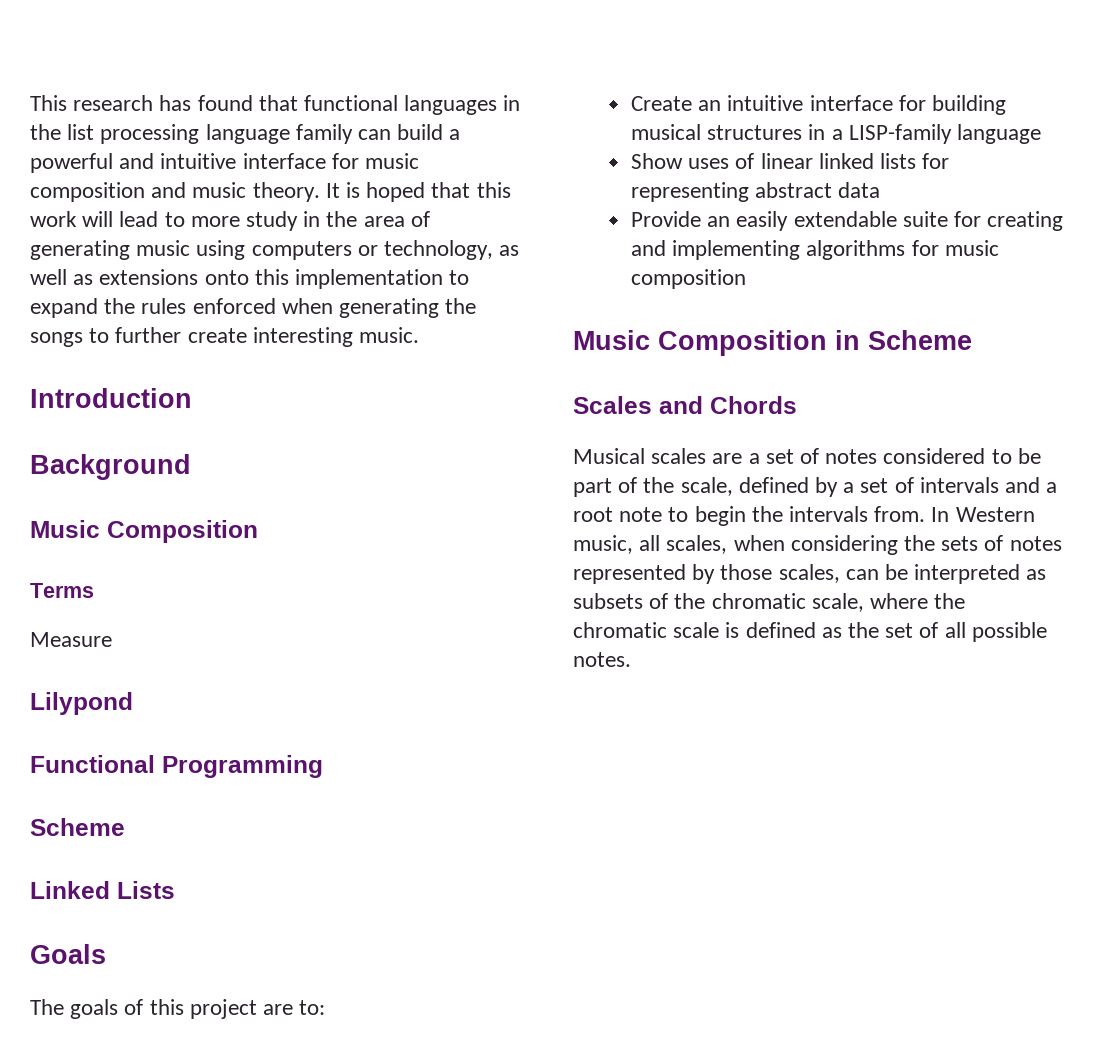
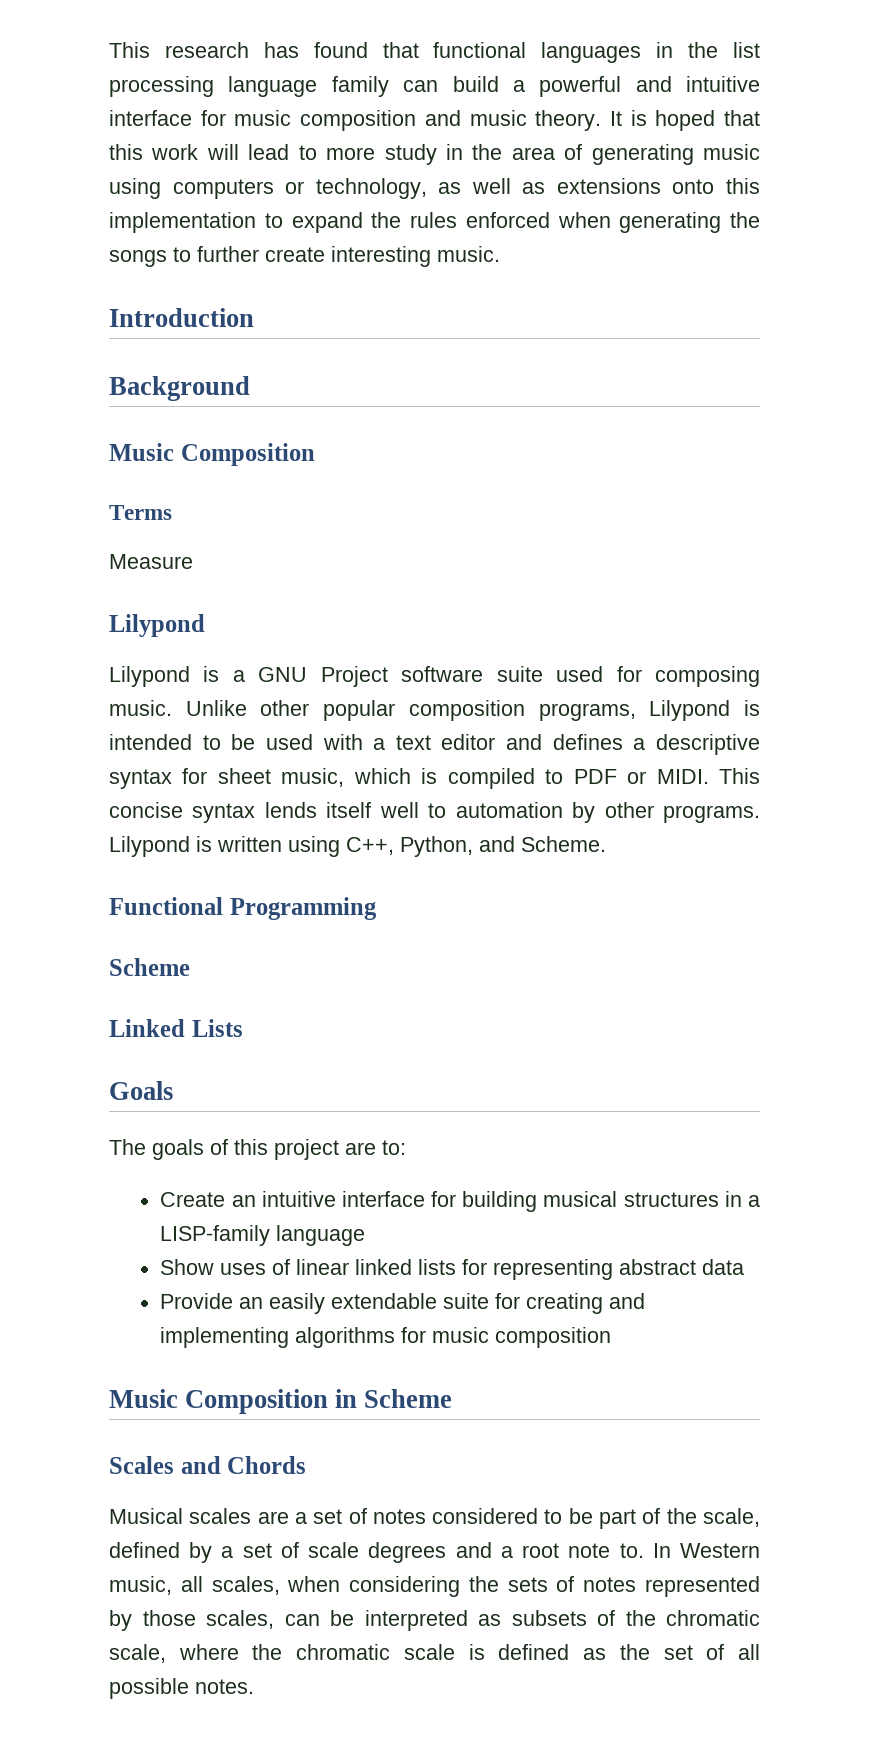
+ Lilypond is a GNU Project software suite used for composing music. Unlike other popular composition programs, Lilypond is intended to be used with a text editor and defines a descriptive syntax for sheet music, which is compiled to PDF or MIDI. This concise syntax lends itself well to automation by other programs. Lilypond is written using C++, Python, and Scheme.
- Musical scales are a set of notes considered to be part of the scale, defined by a set of intervals and a root note to begin the intervals from.
+ Musical scales are a set of notes considered to be part of the scale, defined by a set of scale degrees and a root note to.

